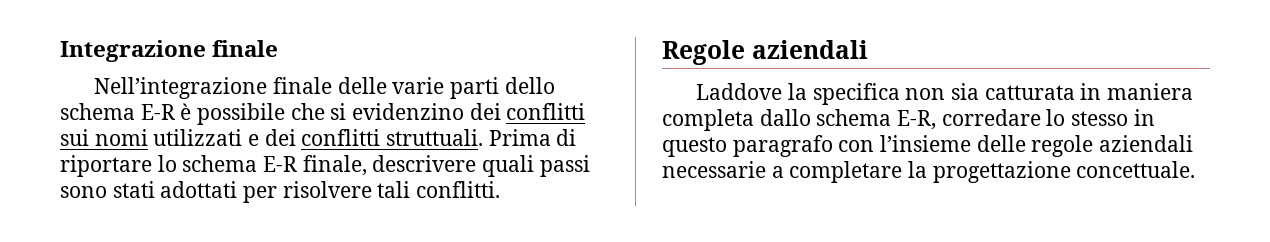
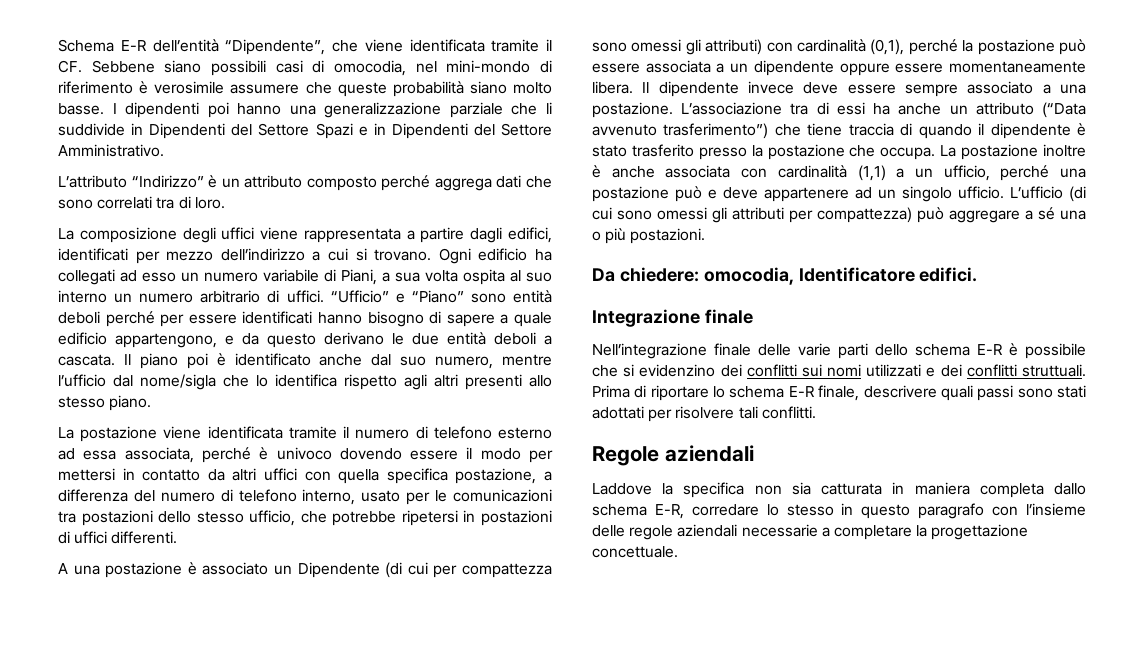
+ Schema E-R dell’entità “Dipendente”, che viene identificata tramite il CF. Sebbene siano possibili casi di omocodia, nel mini-mondo di riferimento è verosimile assumere che queste probabilità siano molto basse. I dipendenti poi hanno una generalizzazione parziale che li suddivide in Dipendenti del Settore Spazi e in Dipendenti del Settore Amministrativo.
+ L’attributo “Indirizzo” è un attributo composto perché aggrega dati che sono correlati tra di loro.
+ La composizione degli uffici viene rappresentata a partire dagli edifici, identificati per mezzo dell’indirizzo a cui si trovano. Ogni edificio ha collegati ad esso un numero variabile di Piani, a sua volta ospita al suo interno un numero arbitrario di uffici. “Ufficio” e “Piano” sono entità deboli perché per essere identificati hanno bisogno di sapere a quale edificio appartengono, e da questo derivano le due entità deboli a cascata. Il piano poi è identificato anche dal suo numero, mentre l’ufficio dal nome/sigla che lo identifica rispetto agli altri presenti allo stesso piano.
+ La postazione viene identificata tramite il numero di telefono esterno ad essa associata, perché è univoco dovendo essere il modo per mettersi in contatto da altri uffici con quella specifica postazione, a differenza del numero di telefono interno, usato per le comunicazioni tra postazioni dello stesso ufficio, che potrebbe ripetersi in postazioni di uffici differenti.
+ A una postazione è associato un Dipendente (di cui per compattezza sono omessi gli attributi) con cardinalità (0,1), perché la postazione può essere associata a un dipendente oppure essere momentaneamente libera. Il dipendente invece deve essere sempre associato a una postazione. L’associazione tra di essi ha anche un attributo (“Data avvenuto trasferimento”) che tiene traccia di quando il dipendente è stato trasferito presso la postazione che occupa. La postazione inoltre è anche associata con cardinalità (1,1) a un ufficio, perché una postazione può e deve appartenere ad un singolo ufficio. L’ufficio (di cui sono omessi gli attributi per compattezza) può aggregare a sé una o più postazioni.
+ Da chiedere: omocodia, Identificatore edifici.

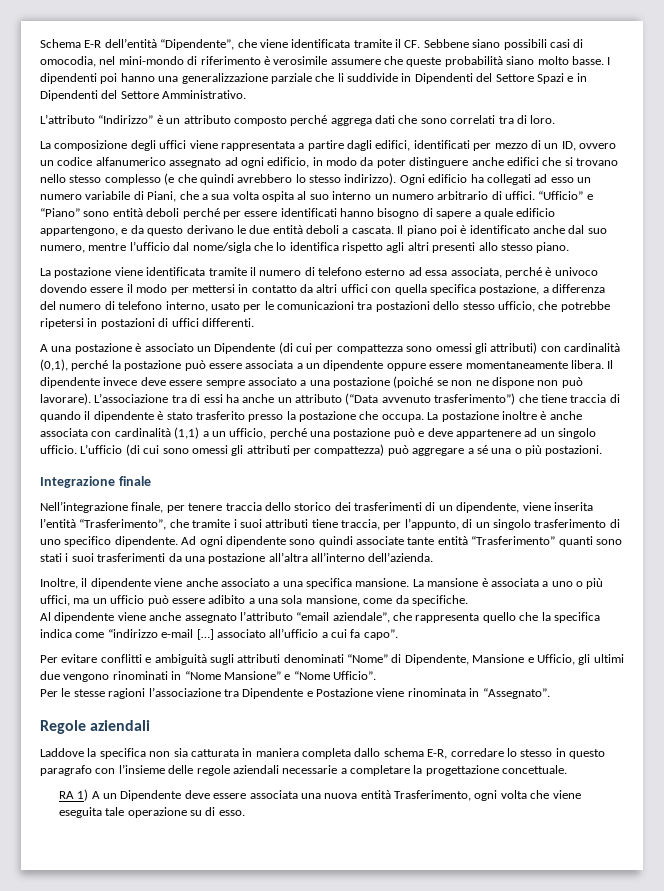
- La composizione degli uffici viene rappresentata a partire dagli edifici, identificati per mezzo dell’indirizzo a cui si trovano.
+ La composizione degli uffici viene rappresentata a partire dagli edifici, identificati per mezzo di un ID, ovvero un codice alfanumerico assegnato ad ogni edificio, in modo da poter distinguere anche edifici che si trovano nello stesso complesso (e che quindi avrebbero lo stesso indirizzo).
- Ogni edificio ha collegati ad esso un numero variabile di Piani, a sua volta ospita al suo interno un numero arbitrario di uffici.
+ Ogni edificio ha collegati ad esso un numero variabile di Piani, che a sua volta ospita al suo interno un numero arbitrario di uffici.
- Il dipendente invece deve essere sempre associato a una postazione.
+ Il dipendente invece deve essere sempre associato a una postazione (poiché se non ne dispone non può lavorare).
- Da chiedere: omocodia, Identificatore edifici.
  Integrazione finale
- Nell’integrazione finale delle varie parti dello schema E-R è possibile che si evidenzino dei conflitti sui nomi utilizzati e dei conflitti struttuali. Prima di riportare lo schema E-R finale, descrivere quali passi sono stati adottati per risolvere tali conflitti.
+ Nell’integrazione finale, per tenere traccia dello storico dei trasferimenti di un dipendente, viene inserita l’entità “Trasferimento”, che tramite i suoi attributi tiene traccia, per l’appunto, di un singolo trasferimento di uno specifico dipendente. Ad ogni dipendente sono quindi associate tante entità “Trasferimento” quanti sono stati i suoi trasferimenti da una postazione all’altra all’interno dell’azienda.
+ Inoltre, il dipendente viene anche associato a una specifica mansione. La mansione è associata a uno o più uffici, ma un ufficio può essere adibito a una sola mansione, come da specifiche.
+ Al dipendente viene anche assegnato l’attributo “email aziendale”, che rappresenta quello che la specifica indica come “indirizzo e-mail […] associato all’ufficio a cui fa capo”.
+ Per evitare conflitti e ambiguità sugli attributi denominati “Nome” di Dipendente, Mansione e Ufficio, gli ultimi due vengono rinominati in “Nome Mansione” e “Nome Ufficio”.
+ Per le stesse ragioni l’associazione tra Dipendente e Postazione viene rinominata in “Assegnato”.
+ RA 1) A un Dipendente deve essere associata una nuova entità Trasferimento, ogni volta che viene eseguita tale operazione su di esso.

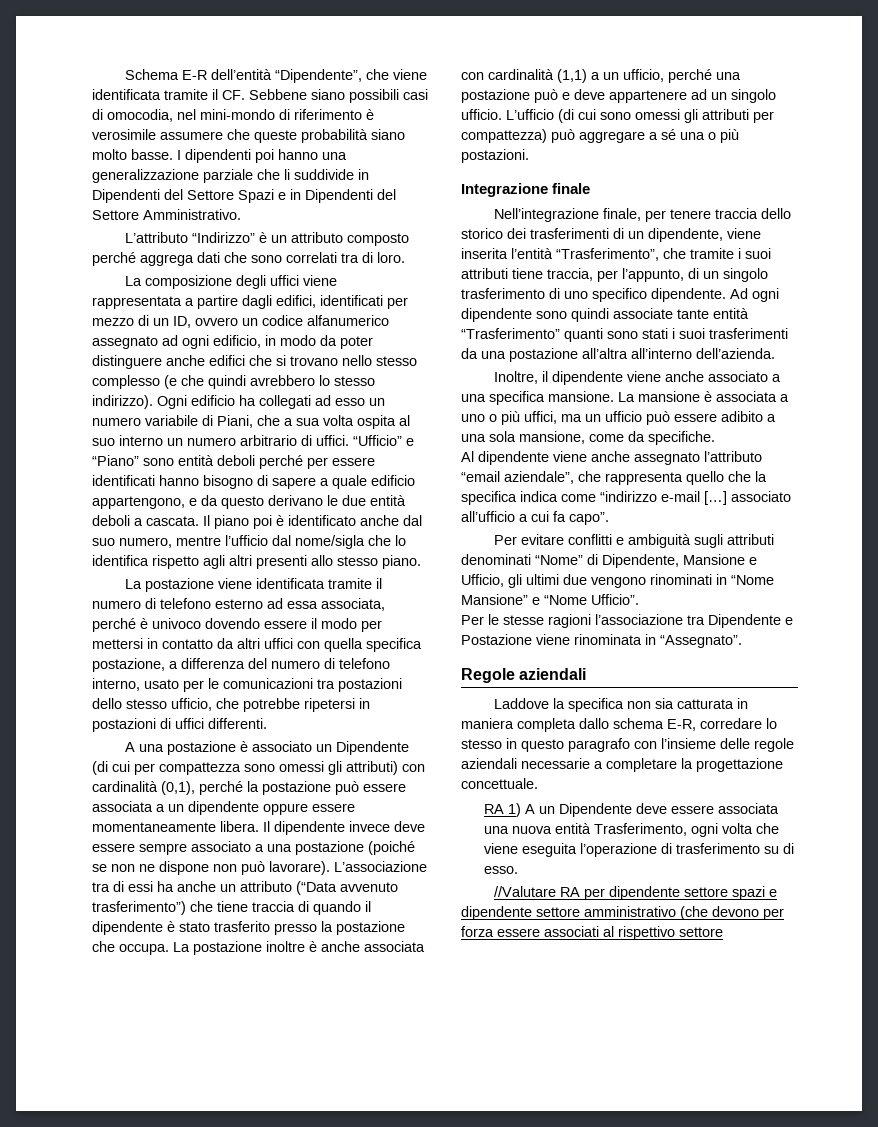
- RA 1) A un Dipendente deve essere associata una nuova entità Trasferimento, ogni volta che viene eseguita tale operazione su di esso.
+ RA 1) A un Dipendente deve essere associata una nuova entità Trasferimento, ogni volta che viene eseguita l’operazione di trasferimento su di esso.
+ //Valutare RA per dipendente settore spazi e dipendente settore amministrativo (che devono per forza essere associati al rispettivo settore

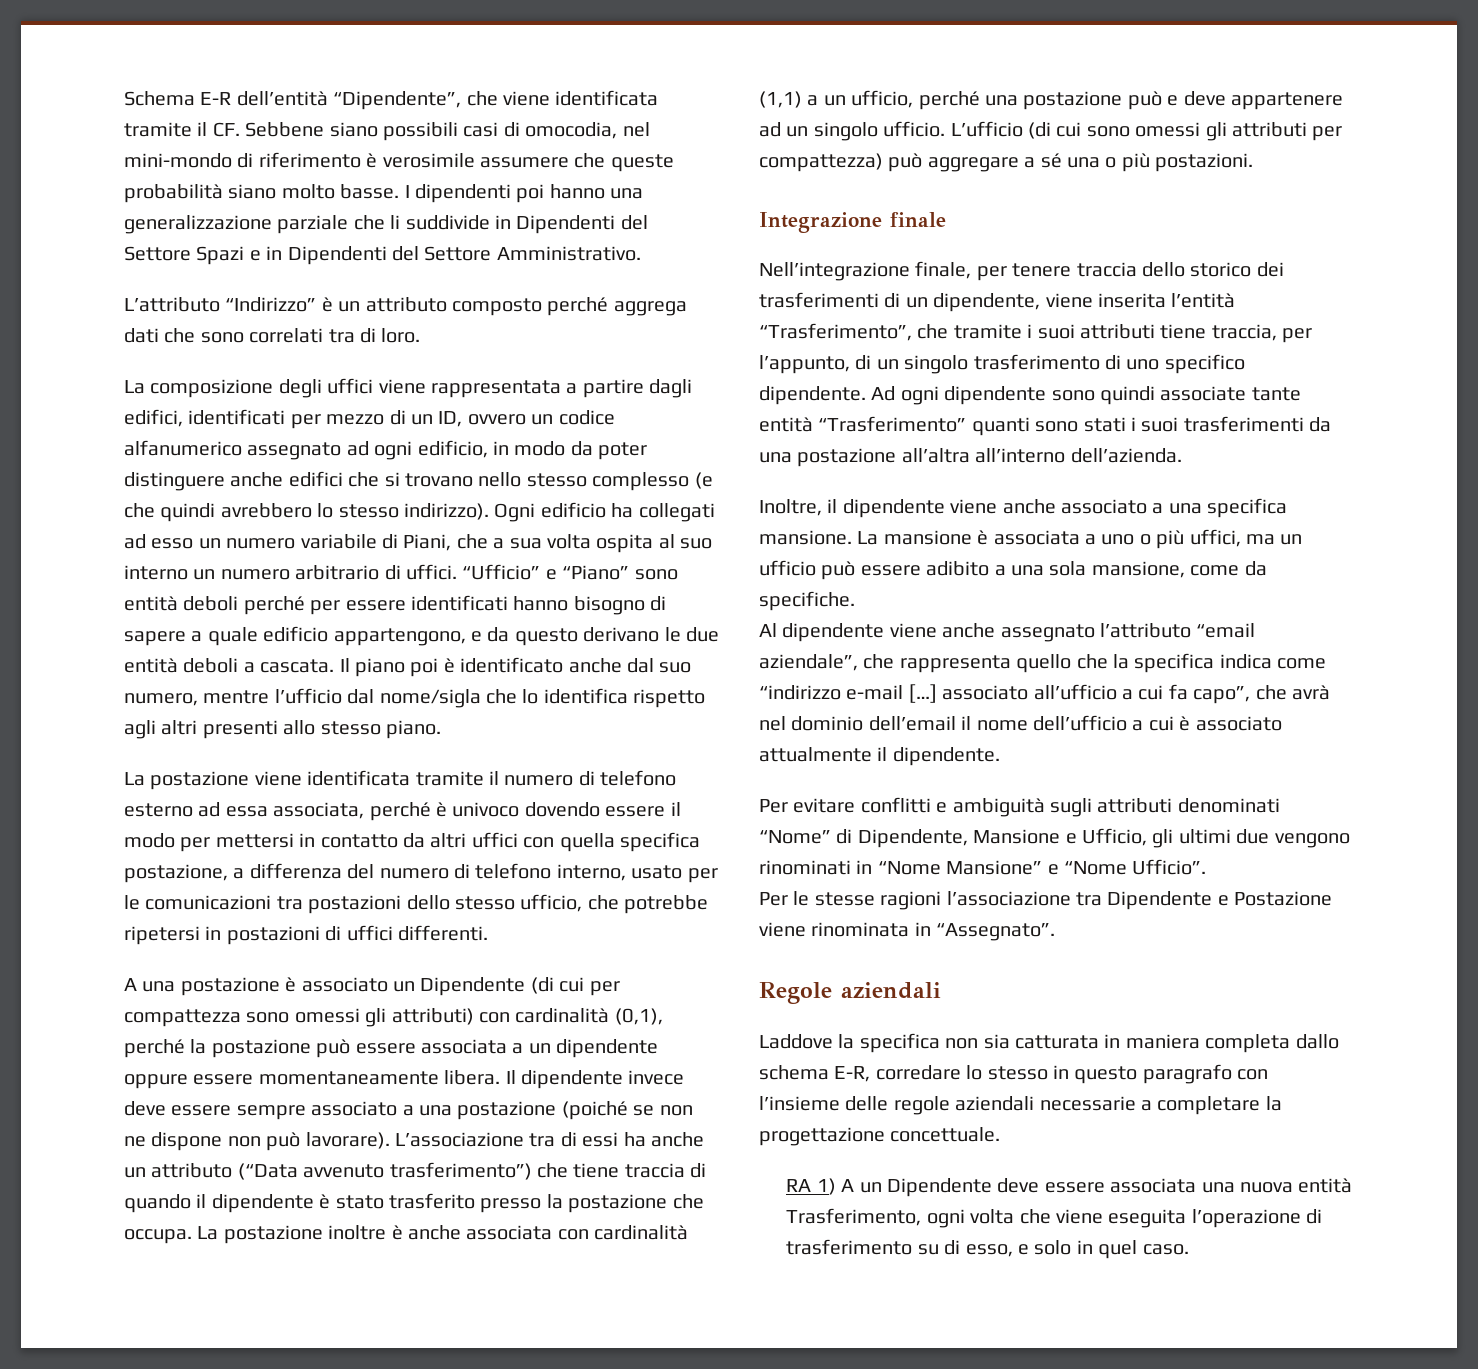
- Al dipendente viene anche assegnato l’attributo “email aziendale”, che rappresenta quello che la specifica indica come “indirizzo e-mail […] associato all’ufficio a cui fa capo”.
+ Al dipendente viene anche assegnato l’attributo “email aziendale”, che rappresenta quello che la specifica indica come “indirizzo e-mail […] associato all’ufficio a cui fa capo”, che avrà nel dominio dell’email il nome dell’ufficio a cui è associato attualmente il dipendente.
- RA 1) A un Dipendente deve essere associata una nuova entità Trasferimento, ogni volta che viene eseguita l’operazione di trasferimento su di esso.
- //Valutare RA per dipendente settore spazi e dipendente settore amministrativo (che devono per forza essere associati al rispettivo settore
+ RA 1) A un Dipendente deve essere associata una nuova entità Trasferimento, ogni volta che viene eseguita l’operazione di trasferimento su di esso, e solo in quel caso.

